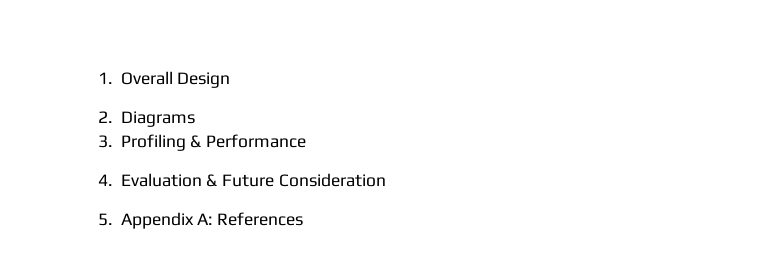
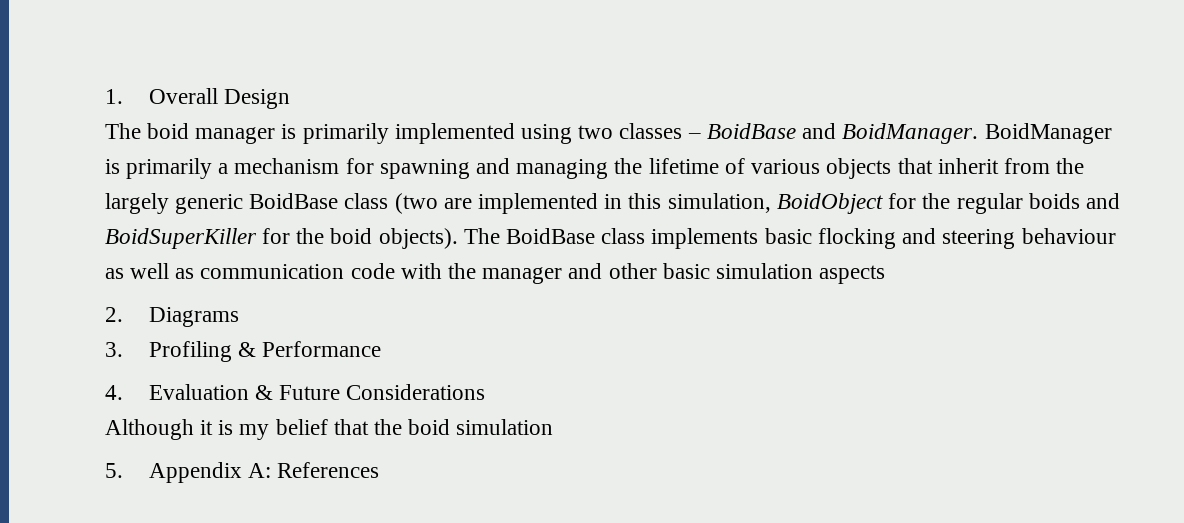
+ The boid manager is primarily implemented using two classes – BoidBase and BoidManager. BoidManager is primarily a mechanism for spawning and managing the lifetime of various objects that inherit from the largely generic BoidBase class (two are implemented in this simulation, BoidObject for the regular boids and BoidSuperKiller for the boid objects). The BoidBase class implements basic flocking and steering behaviour as well as communication code with the manager and other basic simulation aspects
- 4. Evaluation & Future Consideration
+ 4. Evaluation & Future Considerations
+ Although it is my belief that the boid simulation

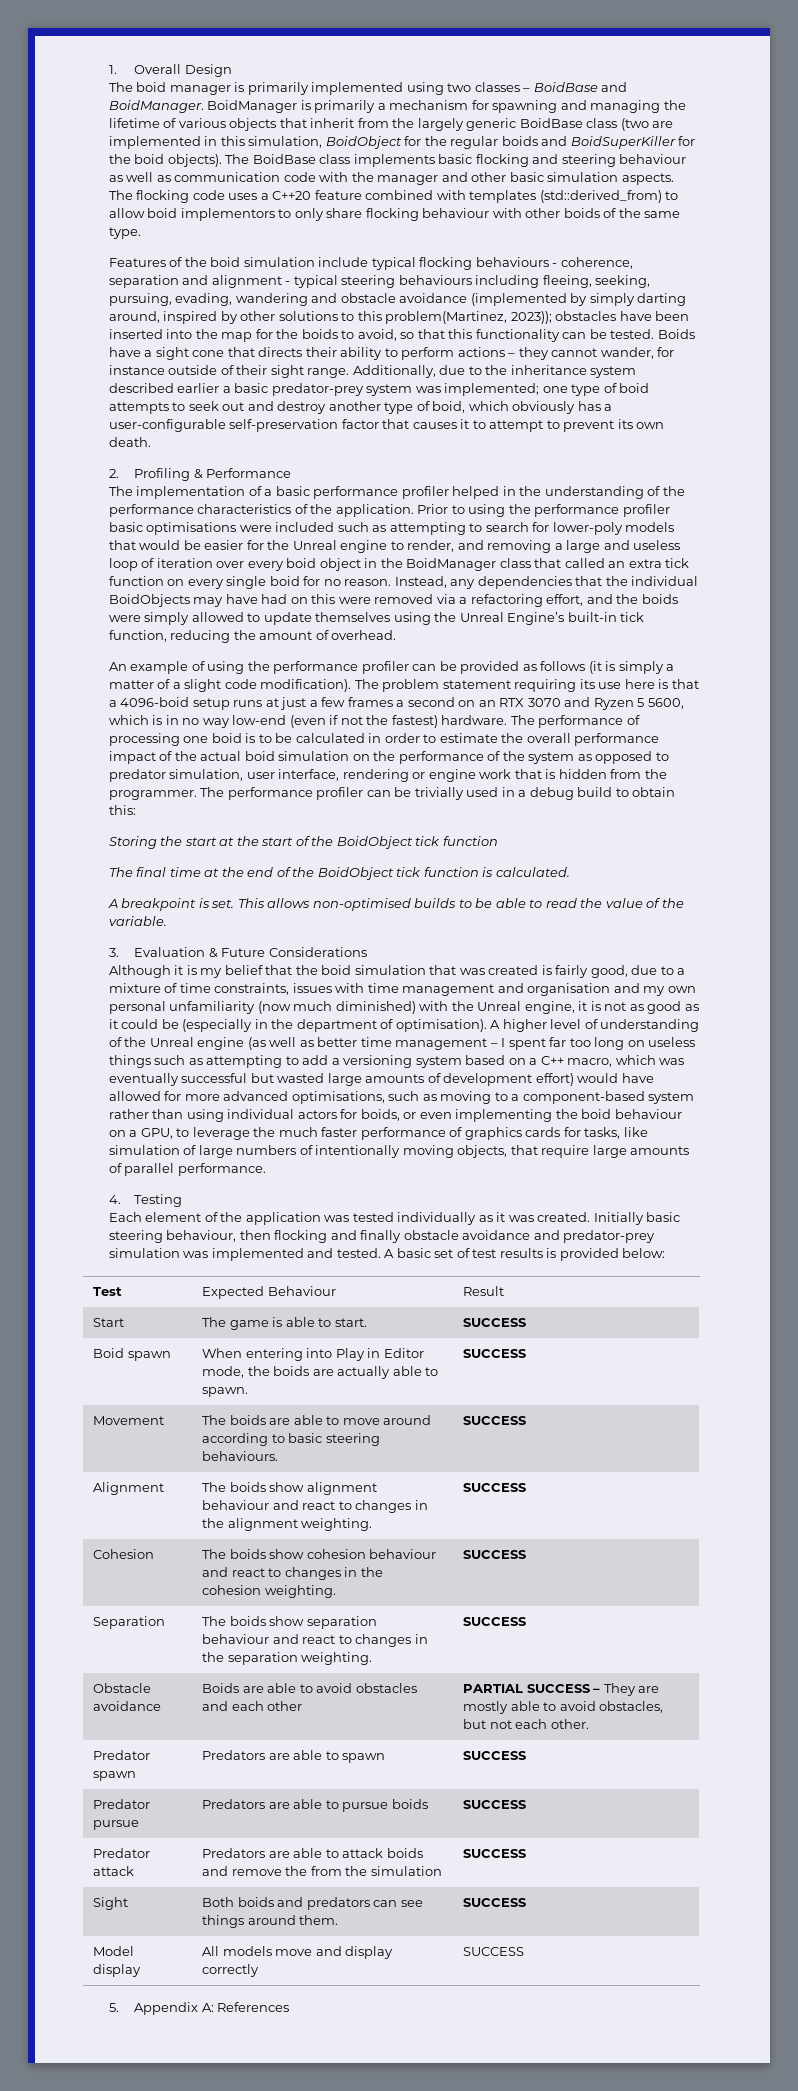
- The BoidBase class implements basic flocking and steering behaviour as well as communication code with the manager and other basic simulation aspects
- 2. Diagrams
- 3. Profiling & Performance
- 4. Evaluation & Future Considerations
+ The BoidBase class implements basic flocking and steering behaviour as well as communication code with the manager and other basic simulation aspects. The flocking code uses a C++20 feature combined with templates (std::derived_from) to allow boid implementors to only share flocking behaviour with other boids of the same type.
+ Features of the boid simulation include typical flocking behaviours - coherence, separation and alignment - typical steering behaviours including fleeing, seeking, pursuing, evading, wandering and obstacle avoidance (implemented by simply darting around, inspired by other solutions to this problem(Martinez, 2023)); obstacles have been inserted into the map for the boids to avoid, so that this functionality can be tested. Boids have a sight cone that directs their ability to perform actions – they cannot wander, for instance outside of their sight range. Additionally, due to the inheritance system described earlier a basic predator-prey system was implemented; one type of boid attempts to seek out and destroy another type of boid, which obviously has a user-configurable self-preservation factor that causes it to attempt to prevent its own death.
+ 2. Profiling & Performance
+ The implementation of a basic performance profiler helped in the understanding of the performance characteristics of the application. Prior to using the performance profiler basic optimisations were included such as attempting to search for lower-poly models that would be easier for the Unreal engine to render, and removing a large and useless loop of iteration over every boid object in the BoidManager class that called an extra tick function on every single boid for no reason. Instead, any dependencies that the individual BoidObjects may have had on this were removed via a refactoring effort, and the boids were simply allowed to update themselves using the Unreal Engine’s built-in tick function, reducing the amount of overhead.
+ An example of using the performance profiler can be provided as follows (it is simply a matter of a slight code modification). The problem statement requiring its use here is that a 4096-boid setup runs at just a few frames a second on an RTX 3070 and Ryzen 5 5600, which is in no way low-end (even if not the fastest) hardware. The performance of processing one boid is to be calculated in order to estimate the overall performance impact of the actual boid simulation on the performance of the system as opposed to predator simulation, user interface, rendering or engine work that is hidden from the programmer. The performance profiler can be trivially used in a debug build to obtain this:
+ Storing the start at the start of the BoidObject tick function
+ The final time at the end of the BoidObject tick function is calculated.
+ A breakpoint is set. This allows non-optimised builds to be able to read the value of the variable.
+ 3. Evaluation & Future Considerations
- Although it is my belief that the boid simulation
+ Although it is my belief that the boid simulation that was created is fairly good, due to a mixture of time constraints, issues with time management and organisation and my own personal unfamiliarity (now much diminished) with the Unreal engine, it is not as good as it could be (especially in the department of optimisation). A higher level of understanding of the Unreal engine (as well as better time management – I spent far too long on useless things such as attempting to add a versioning system based on a C++ macro, which was eventually successful but wasted large amounts of development effort) would have allowed for more advanced optimisations, such as moving to a component-based system rather than using individual actors for boids, or even implementing the boid behaviour on a GPU, to leverage the much faster performance of graphics cards for tasks, like simulation of large numbers of intentionally moving objects, that require large amounts of parallel performance.
+ 4. Testing
+ Each element of the application was tested individually as it was created. Initially basic steering behaviour, then flocking and finally obstacle avoidance and predator-prey simulation was implemented and tested. A basic set of test results is provided below:
+ Test | Expected Behaviour | Result
+ Start | The game is able to start. | SUCCESS
+ Boid spawn | When entering into Play in Editor mode, the boids are actually able to spawn. | SUCCESS
+ Movement | The boids are able to move around according to basic steering behaviours. | SUCCESS
+ Alignment | The boids show alignment behaviour and react to changes in the alignment weighting. | SUCCESS
+ Cohesion | The boids show cohesion behaviour and react to changes in the cohesion weighting. | SUCCESS
+ Separation | The boids show separation behaviour and react to changes in the separation weighting. | SUCCESS
+ Obstacle avoidance | Boids are able to avoid obstacles and each other | PARTIAL SUCCESS – They are mostly able to avoid obstacles, but not each other.
+ Predator spawn | Predators are able to spawn | SUCCESS
+ Predator pursue | Predators are able to pursue boids | SUCCESS
+ Predator attack | Predators are able to attack boids and remove the from the simulation | SUCCESS
+ Sight | Both boids and predators can see things around them. | SUCCESS
+ Model display | All models move and display correctly | SUCCESS

